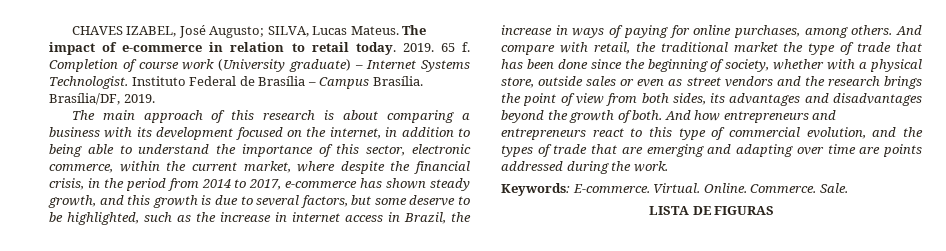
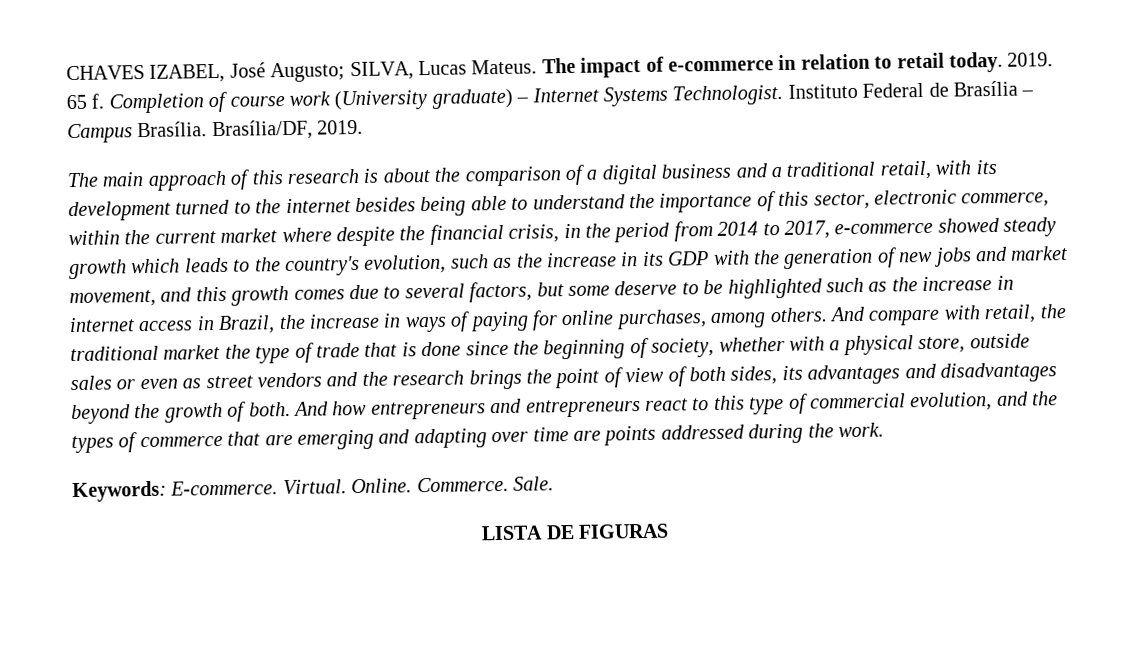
- The main approach of this research is about comparing a business with its development focused on the internet, in addition to being able to understand the importance of this sector, electronic commerce, within the current market, where despite the financial crisis, in the period from 2014 to 2017, e-commerce has shown steady growth, and this growth is due to several factors, but some deserve to be highlighted, such as the increase in internet access in Brazil, the increase in ways of paying for online purchases, among others.
+ The main approach of this research is about the comparison of a digital business and a traditional retail, with its development turned to the internet besides being able to understand the importance of this sector, electronic commerce, within the current market where despite the financial crisis, in the period from 2014 to 2017, e-commerce showed steady growth which leads to the country's evolution, such as the increase in its GDP with the generation of new jobs and market movement, and this growth comes due to several factors, but some deserve to be highlighted such as the increase in internet access in Brazil, the increase in ways of paying for online purchases, among others.
- And compare with retail, the traditional market the type of trade that has been done since the beginning of society, whether with a physical store, outside sales or even as street vendors and the research brings the point of view from both sides, its advantages and disadvantages beyond the growth of both.
+ And compare with retail, the traditional market the type of trade that is done since the beginning of society, whether with a physical store, outside sales or even as street vendors and the research brings the point of view of both sides, its advantages and disadvantages beyond the growth of both.
- And how entrepreneurs and entrepreneurs react to this type of commercial evolution, and the types of trade that are emerging and adapting over time are points addressed during the work.
+ And how entrepreneurs and entrepreneurs react to this type of commercial evolution, and the types of commerce that are emerging and adapting over time are points addressed during the work.

